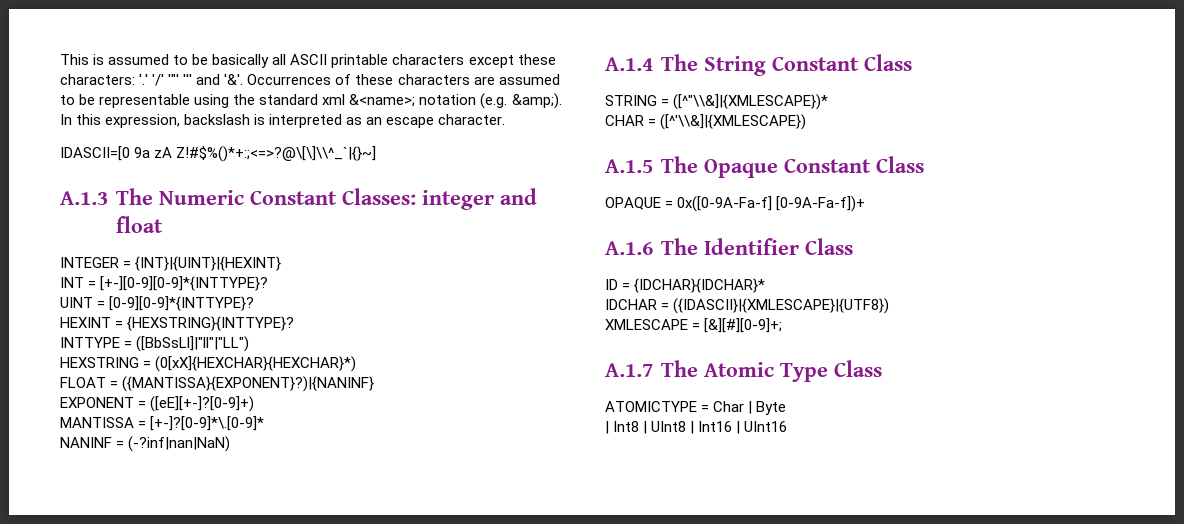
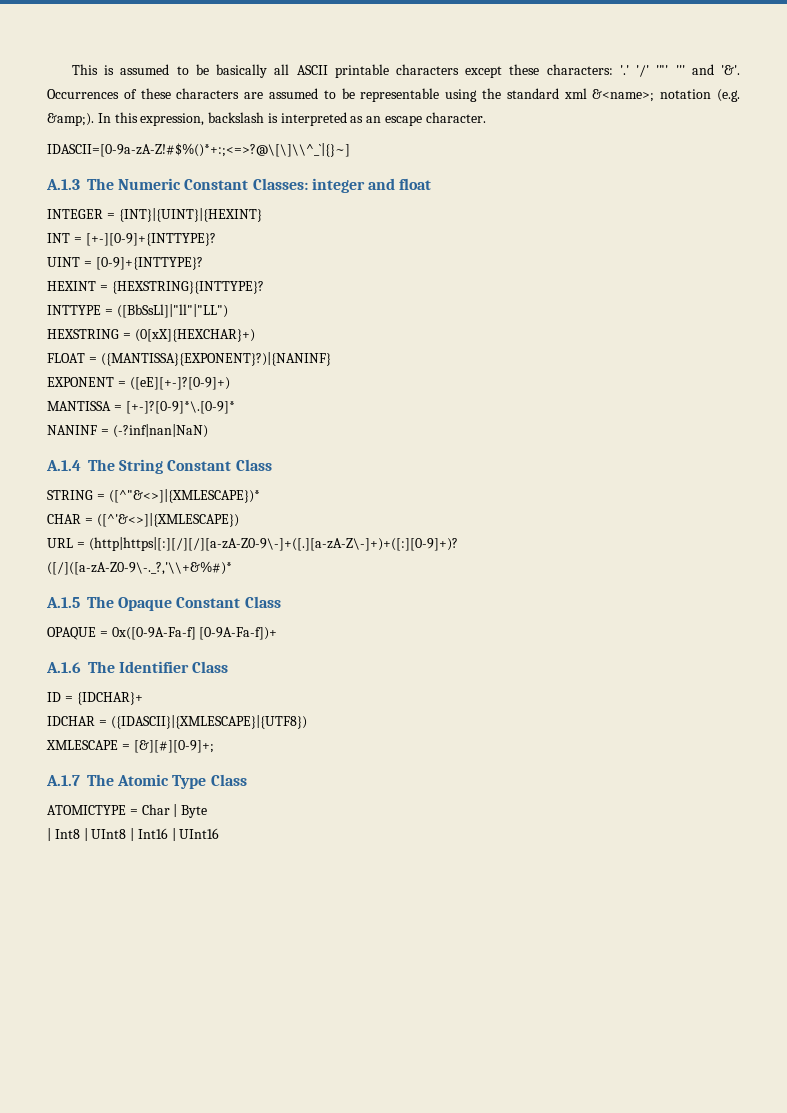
- IDASCII=[0 9a zA Z!#$%()*+:;<=>?@\[\]\\^_`|{}~]
+ IDASCII=[0-9a-zA-Z!#$%()*+:;<=>?@\[\]\\^_`|{}~]
- INT = [+-][0-9][0-9]*{INTTYPE}?
+ INT = [+-][0-9]+{INTTYPE}?
- UINT = [0-9][0-9]*{INTTYPE}?
+ UINT = [0-9]+{INTTYPE}?
- HEXSTRING = (0[xX]{HEXCHAR}{HEXCHAR}*)
+ HEXSTRING = (0[xX]{HEXCHAR}+)
- STRING = ([^"\\&]|{XMLESCAPE})*
+ STRING = ([^"&<>]|{XMLESCAPE})*
- CHAR = ([^'\\&]|{XMLESCAPE})
+ CHAR = ([^'&<>]|{XMLESCAPE})
+ URL = (http|https|[:][/][/][a-zA-Z0-9\-]+([.][a-zA-Z\-]+)+([:][0-9]+)?
+ ([/]([a-zA-Z0-9\-._?,'\\+&%#)*
- ID = {IDCHAR}{IDCHAR}*
+ ID = {IDCHAR}+

